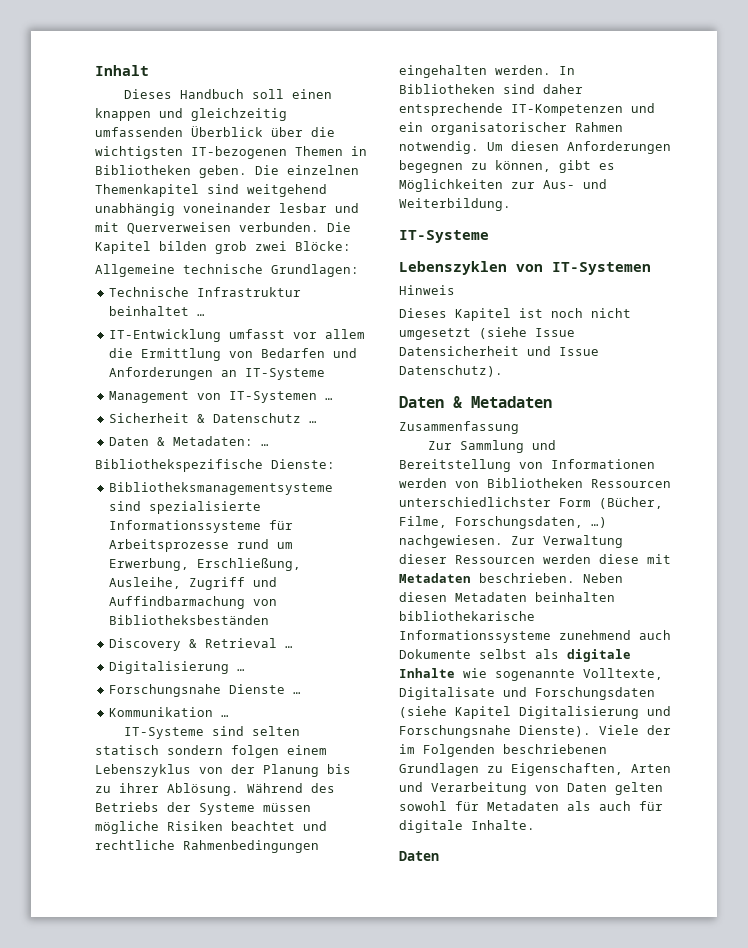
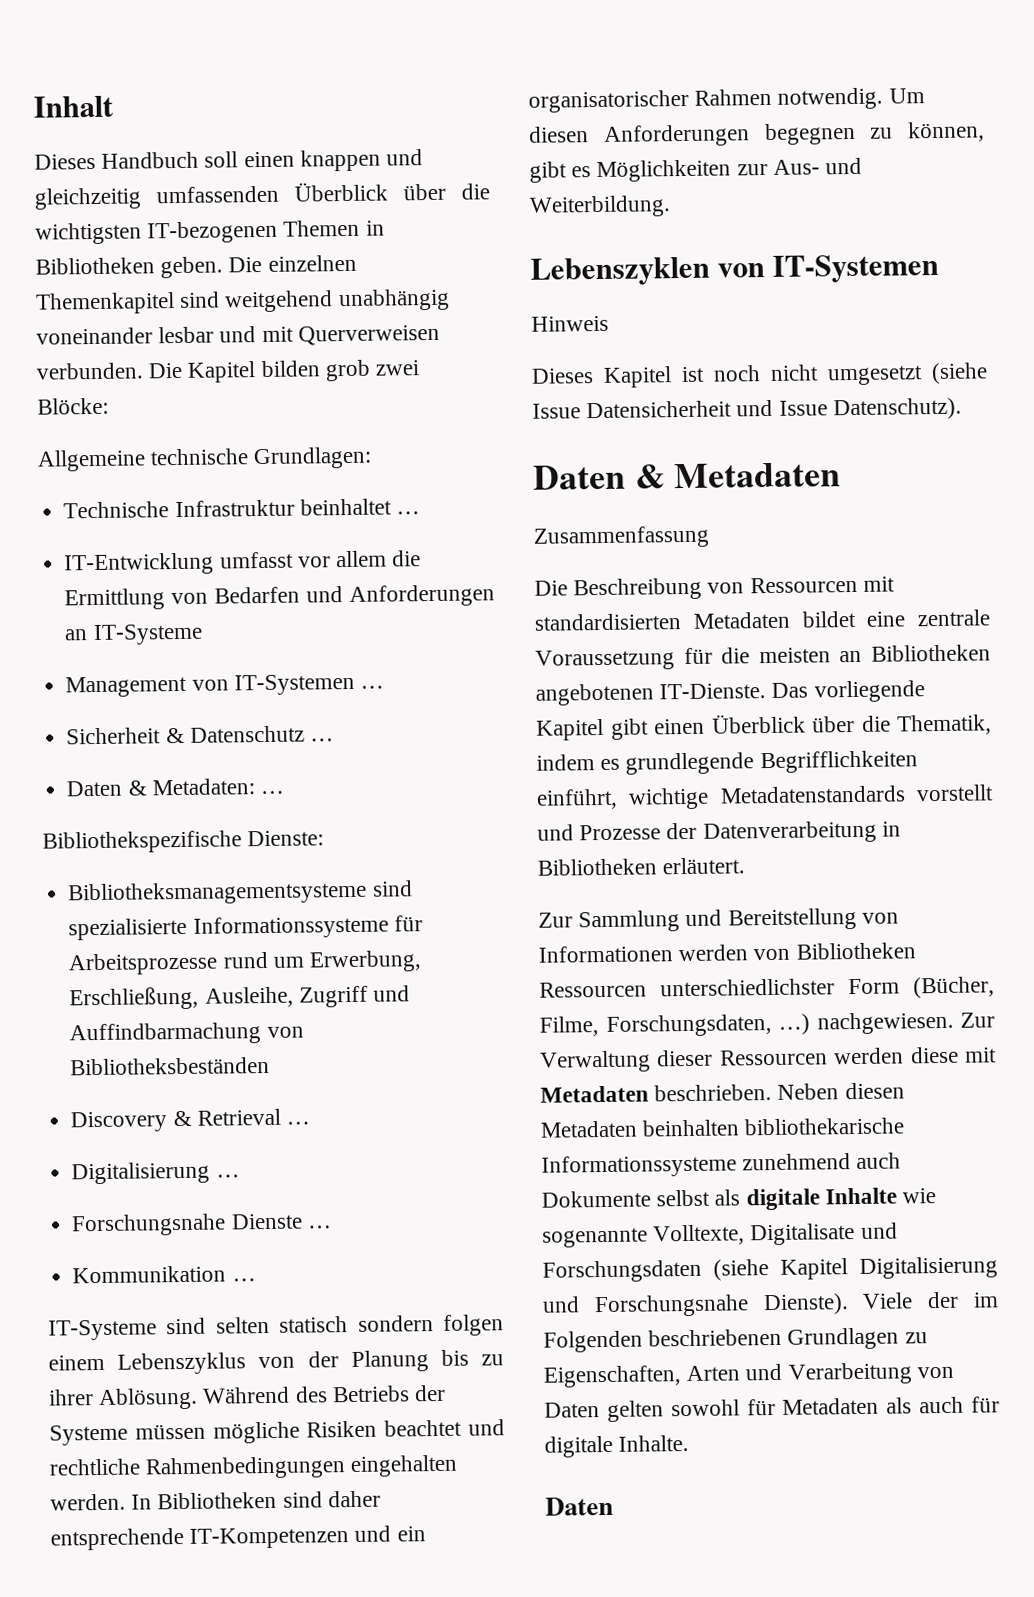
  Um diesen Anforderungen begegnen zu können, gibt es Möglichkeiten zur Aus- und Weiterbildung.
- IT-Systeme
+ Die Beschreibung von Ressourcen mit standardisierten Metadaten bildet eine zentrale Voraussetzung für die meisten an Bibliotheken angebotenen IT-Dienste. Das vorliegende Kapitel gibt einen Überblick über die Thematik, indem es grundlegende Begrifflichkeiten einführt, wichtige Metadatenstandards vorstellt und Prozesse der Datenverarbeitung in Bibliotheken erläutert.

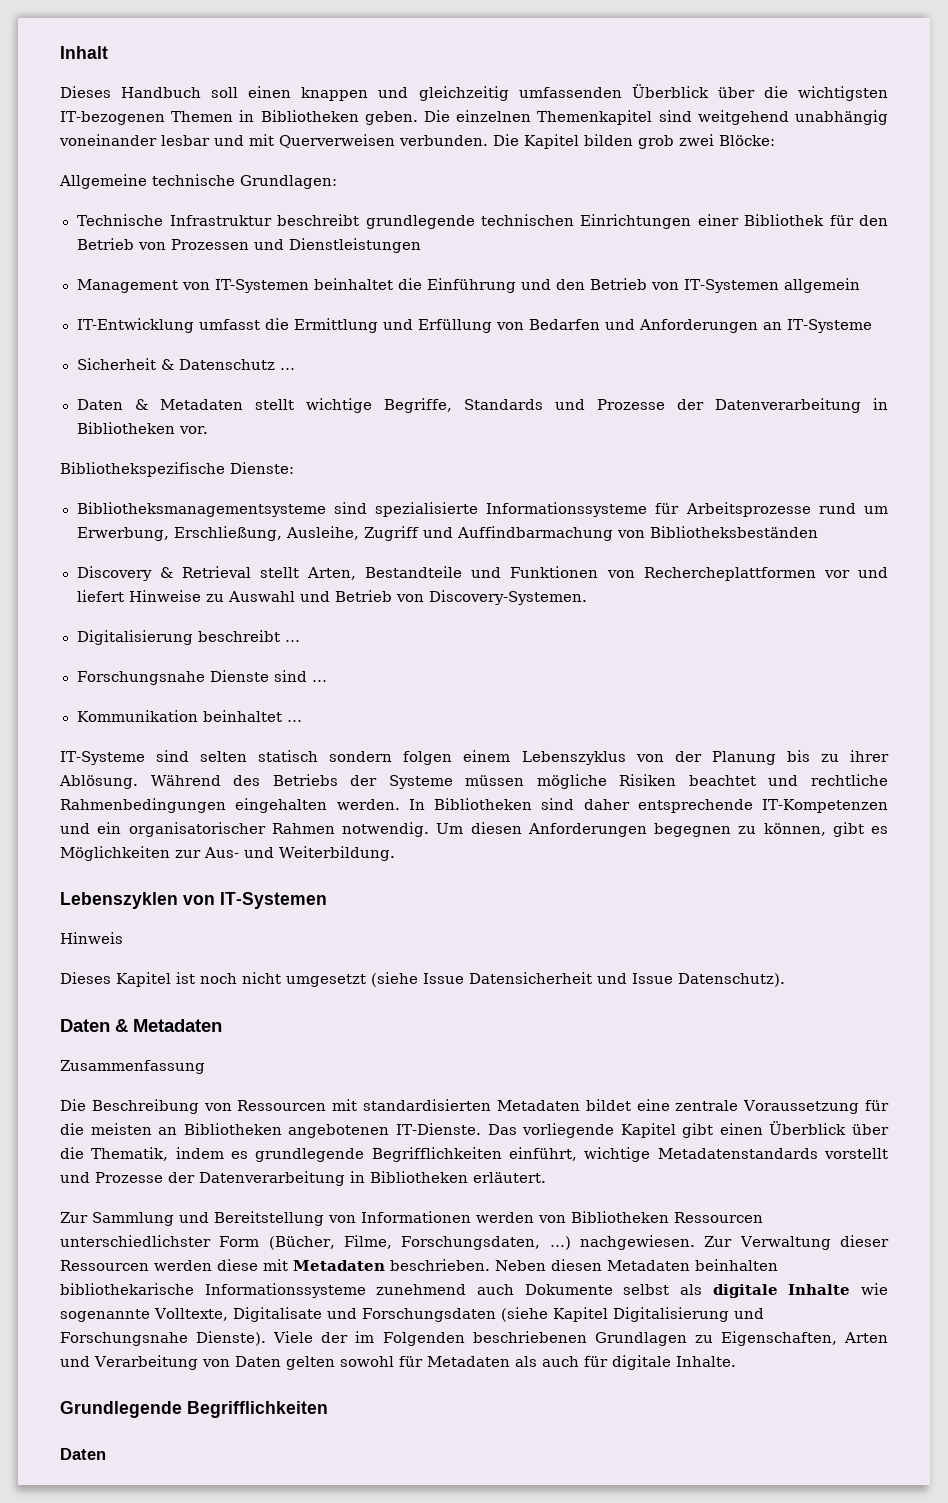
- Technische Infrastruktur beinhaltet …
- IT-Entwicklung umfasst vor allem die Ermittlung von Bedarfen und Anforderungen an IT-Systeme
+ Technische Infrastruktur beschreibt grundlegende technischen Einrichtungen einer Bibliothek für den Betrieb von Prozessen und Dienstleistungen
+ Management von IT-Systemen beinhaltet die Einführung und den Betrieb von IT-Systemen allgemein
+ IT-Entwicklung umfasst die Ermittlung und Erfüllung von Bedarfen und Anforderungen an IT-Systeme
- Management von IT-Systemen …
- Daten & Metadaten: …
+ Daten & Metadaten stellt wichtige Begriffe, Standards und Prozesse der Datenverarbeitung in Bibliotheken vor.
- Discovery & Retrieval …
- Digitalisierung …
+ Discovery & Retrieval stellt Arten, Bestandteile und Funktionen von Rechercheplattformen vor und liefert Hinweise zu Auswahl und Betrieb von Discovery-Systemen.
+ Digitalisierung beschreibt …
- Forschungsnahe Dienste …
+ Forschungsnahe Dienste sind …
- Kommunikation …
+ Kommunikation beinhaltet …
+ Grundlegende Begrifflichkeiten

